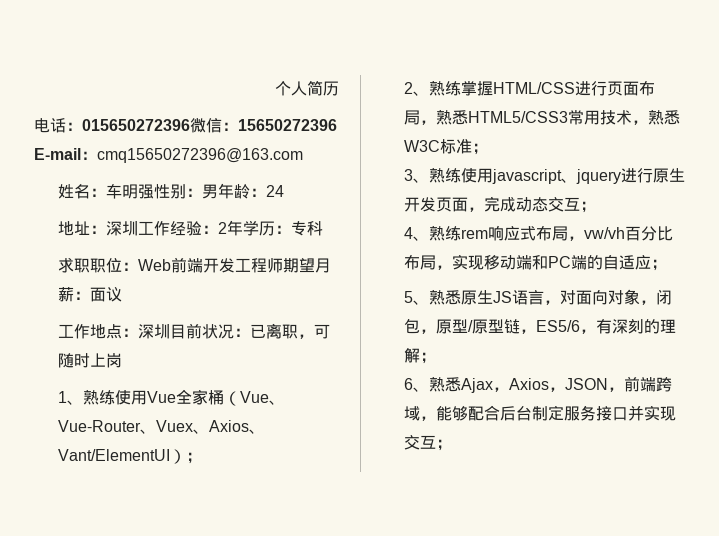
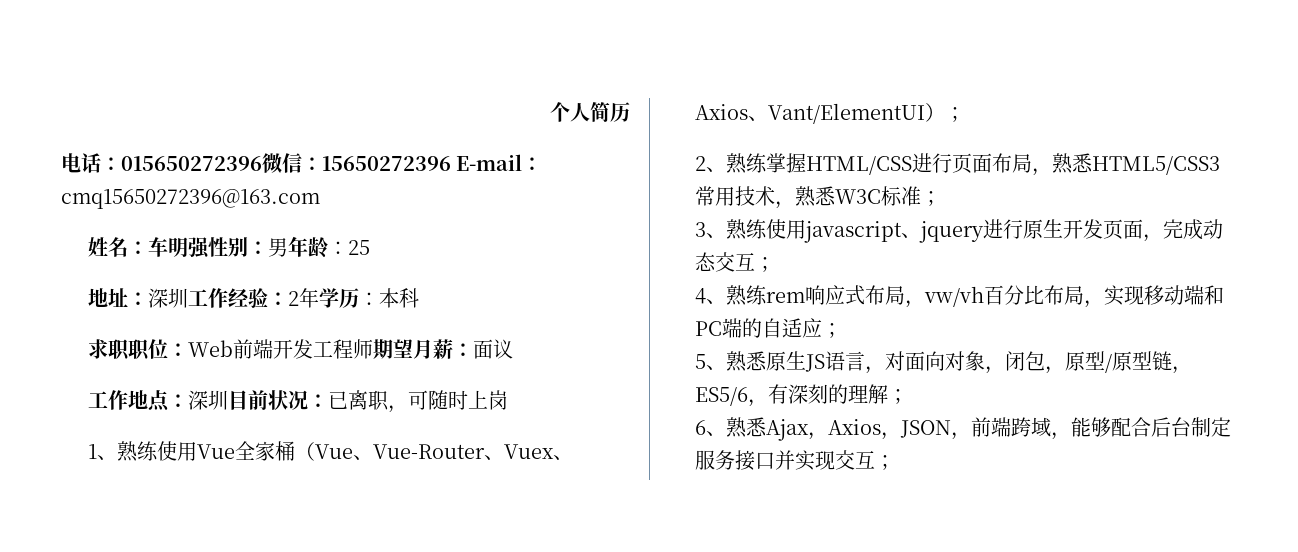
- 姓名：车明强性别：男年龄：24
+ 姓名：车明强性别：男年龄：25
- 地址：深圳工作经验：2年学历：专科
+ 地址：深圳工作经验：2年学历：本科

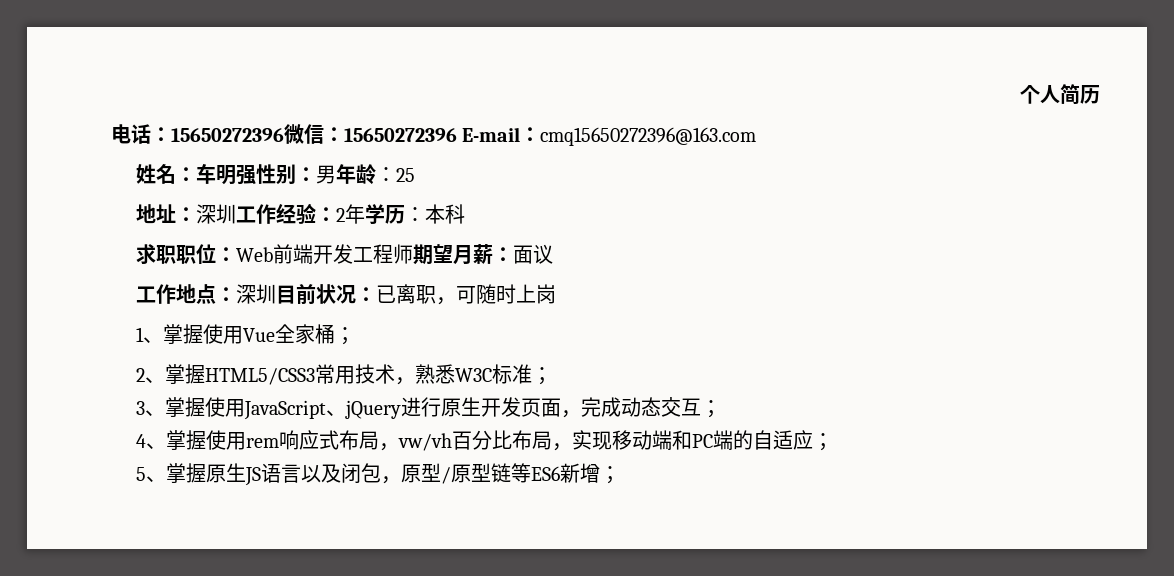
- 电话：015650272396微信：15650272396 E-mail：cmq15650272396@163.com
+ 电话：15650272396微信：15650272396 E-mail：cmq15650272396@163.com
- 1、熟练使用Vue全家桶（Vue、Vue-Router、Vuex、Axios、Vant/ElementUI）；
- 2、熟练掌握HTML/CSS进行页面布局，熟悉HTML5/CSS3常用技术，熟悉W3C标准；
+ 1、掌握使用Vue全家桶；
+ 2、掌握HTML5/CSS3常用技术，熟悉W3C标准；
- 3、熟练使用javascript、jquery进行原生开发页面，完成动态交互；
+ 3、掌握使用JavaScript、jQuery进行原生开发页面，完成动态交互；
- 4、熟练rem响应式布局，vw/vh百分比布局，实现移动端和PC端的自适应；
+ 4、掌握使用rem响应式布局，vw/vh百分比布局，实现移动端和PC端的自适应；
- 5、熟悉原生JS语言，对面向对象，闭包，原型/原型链，ES5/6，有深刻的理解；
- 6、熟悉Ajax，Axios，JSON，前端跨域，能够配合后台制定服务接口并实现交互；
+ 5、掌握原生JS语言以及闭包，原型/原型链等ES6新增；

